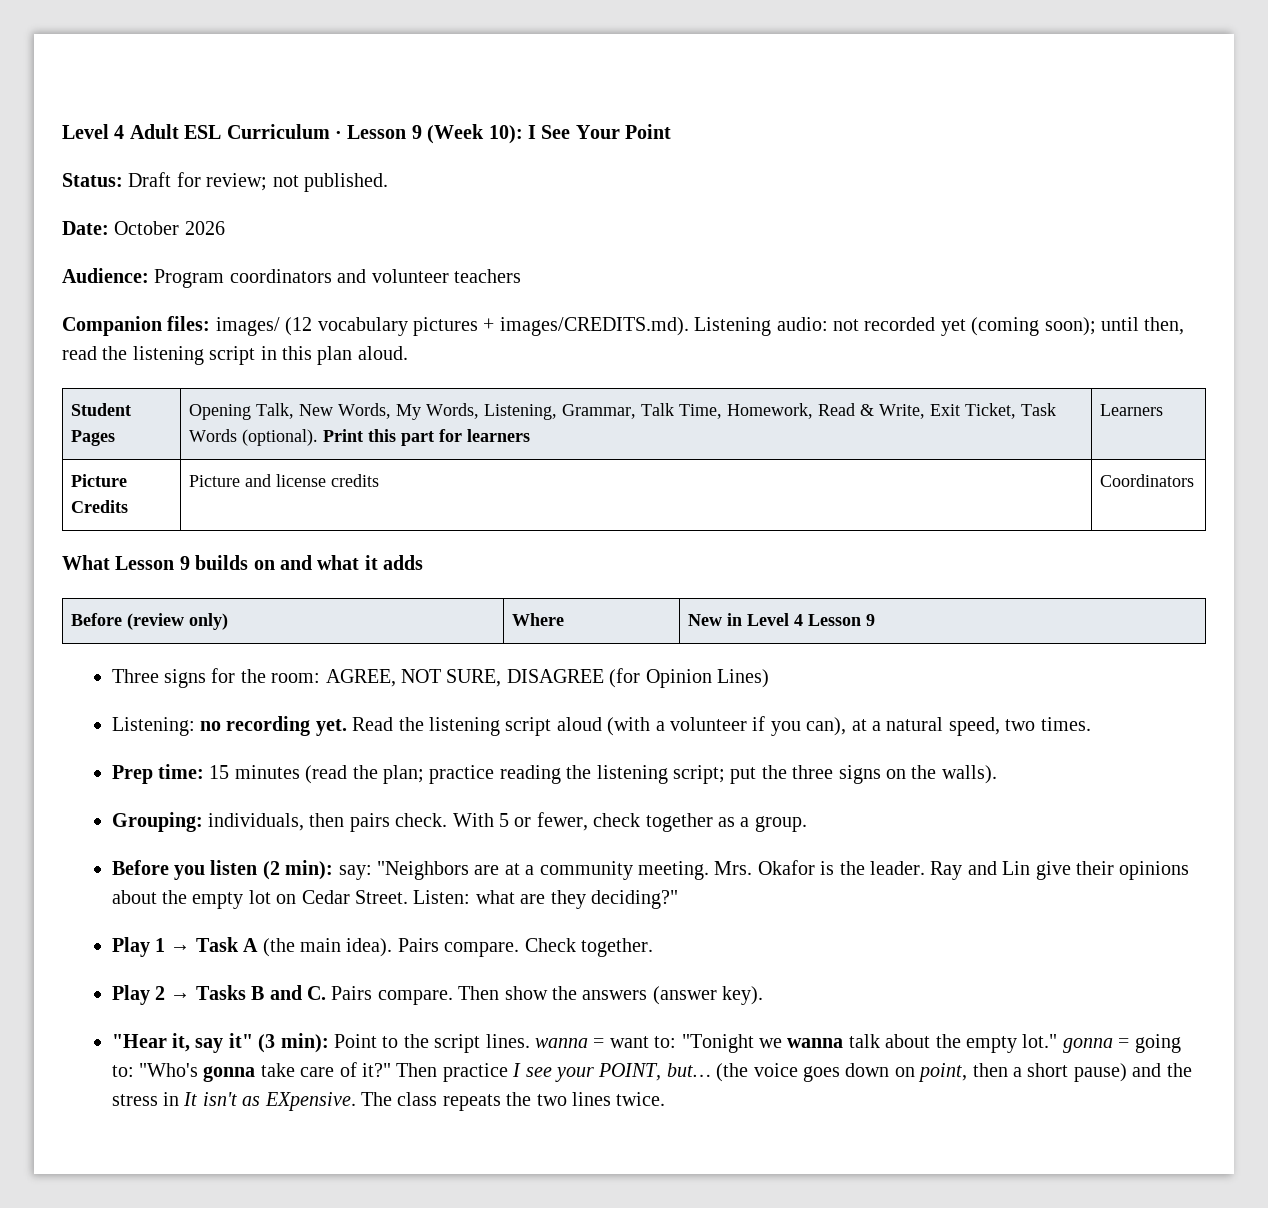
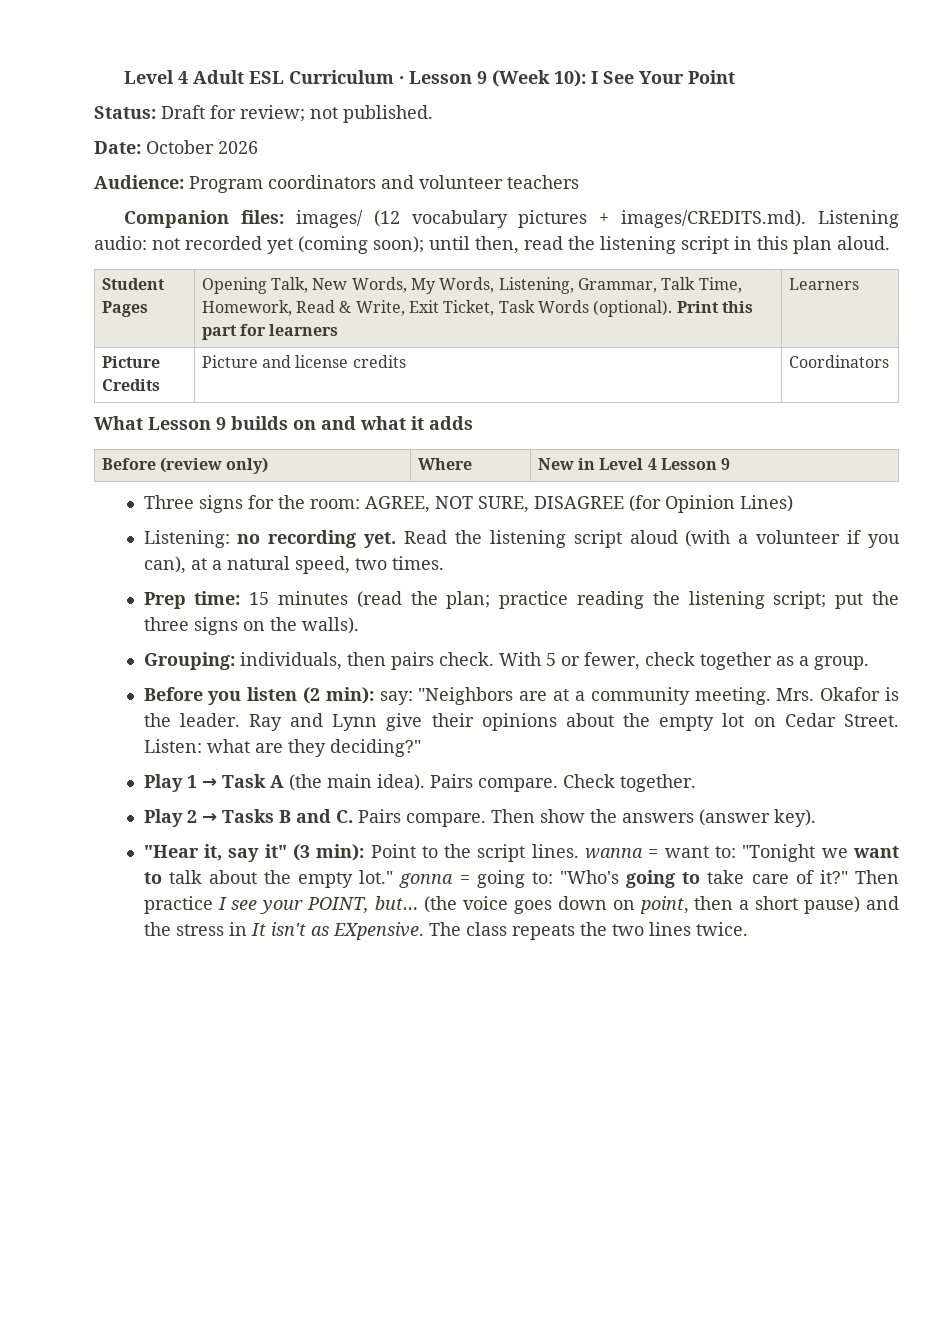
- Ray and Lin give their opinions about the empty lot on Cedar Street.
+ Ray and Lynn give their opinions about the empty lot on Cedar Street.
- "Hear it, say it" (3 min): Point to the script lines. wanna = want to: "Tonight we wanna talk about the empty lot." gonna = going to: "Who's gonna take care of it?"
+ "Hear it, say it" (3 min): Point to the script lines. wanna = want to: "Tonight we want to talk about the empty lot." gonna = going to: "Who's going to take care of it?"

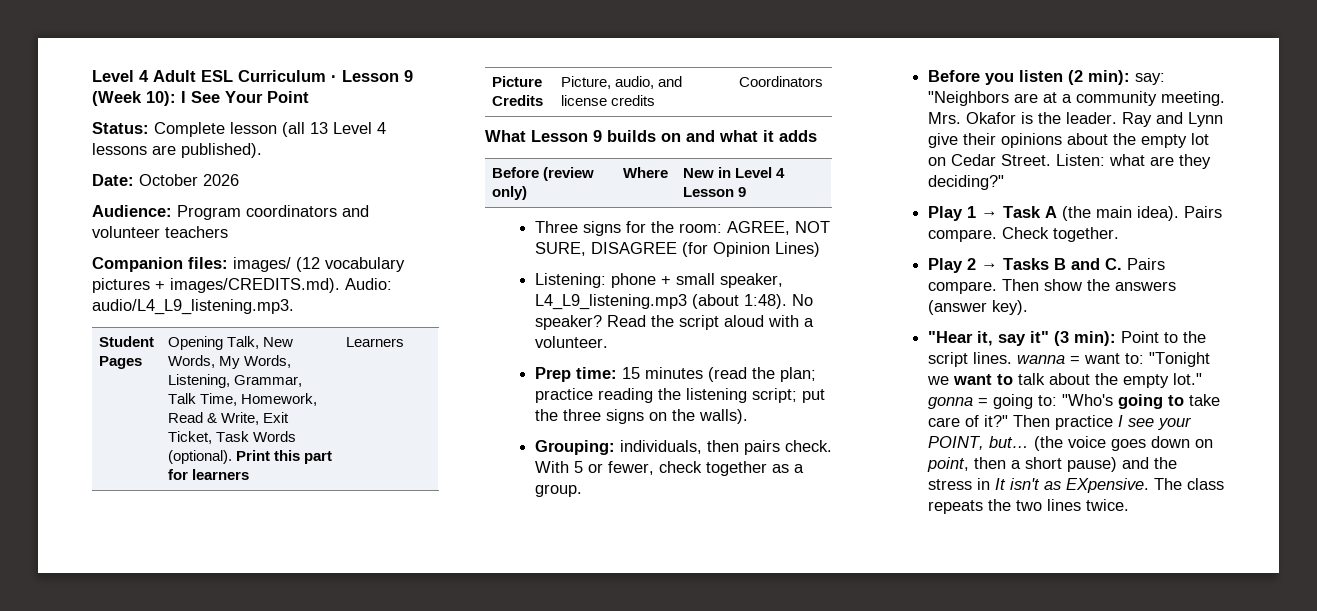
- Status: Draft for review; not published.
+ Status: Complete lesson (all 13 Level 4 lessons are published).
- Companion files: images/ (12 vocabulary pictures + images/CREDITS.md). Listening audio: not recorded yet (coming soon); until then, read the listening script in this plan aloud.
+ Companion files: images/ (12 vocabulary pictures + images/CREDITS.md). Audio: audio/L4_L9_listening.mp3.
- Picture Credits | Picture and license credits | Coordinators
+ Picture Credits | Picture, audio, and license credits | Coordinators
- Listening: no recording yet.
+ Listening: phone + small speaker, L4_L9_listening.mp3 (about 1:48). No speaker?
- Read the listening script aloud (with a volunteer if you can), at a natural speed, two times.
+ Read the script aloud with a volunteer.

